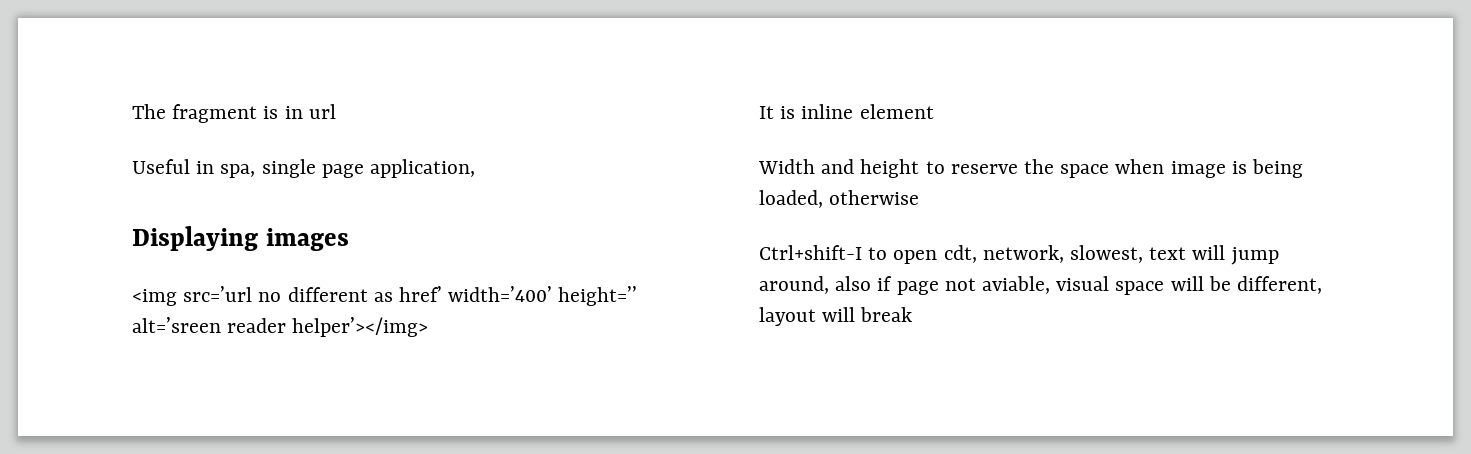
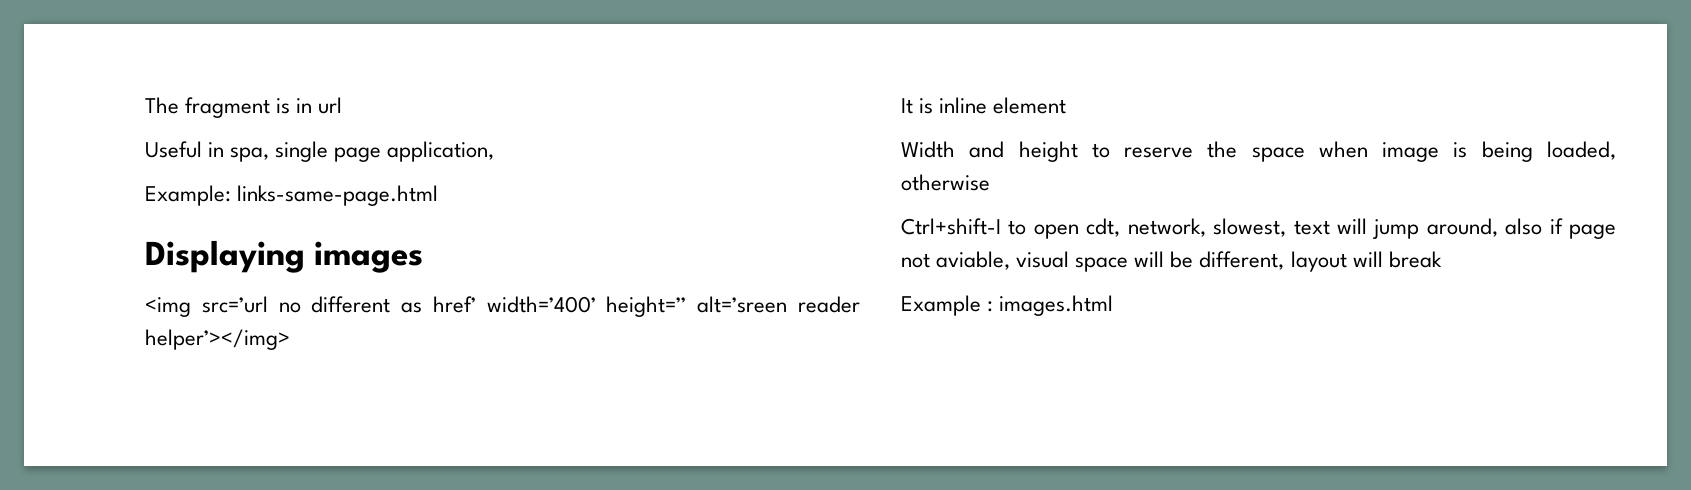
+ Example: links-same-page.html
+ Example : images.html

